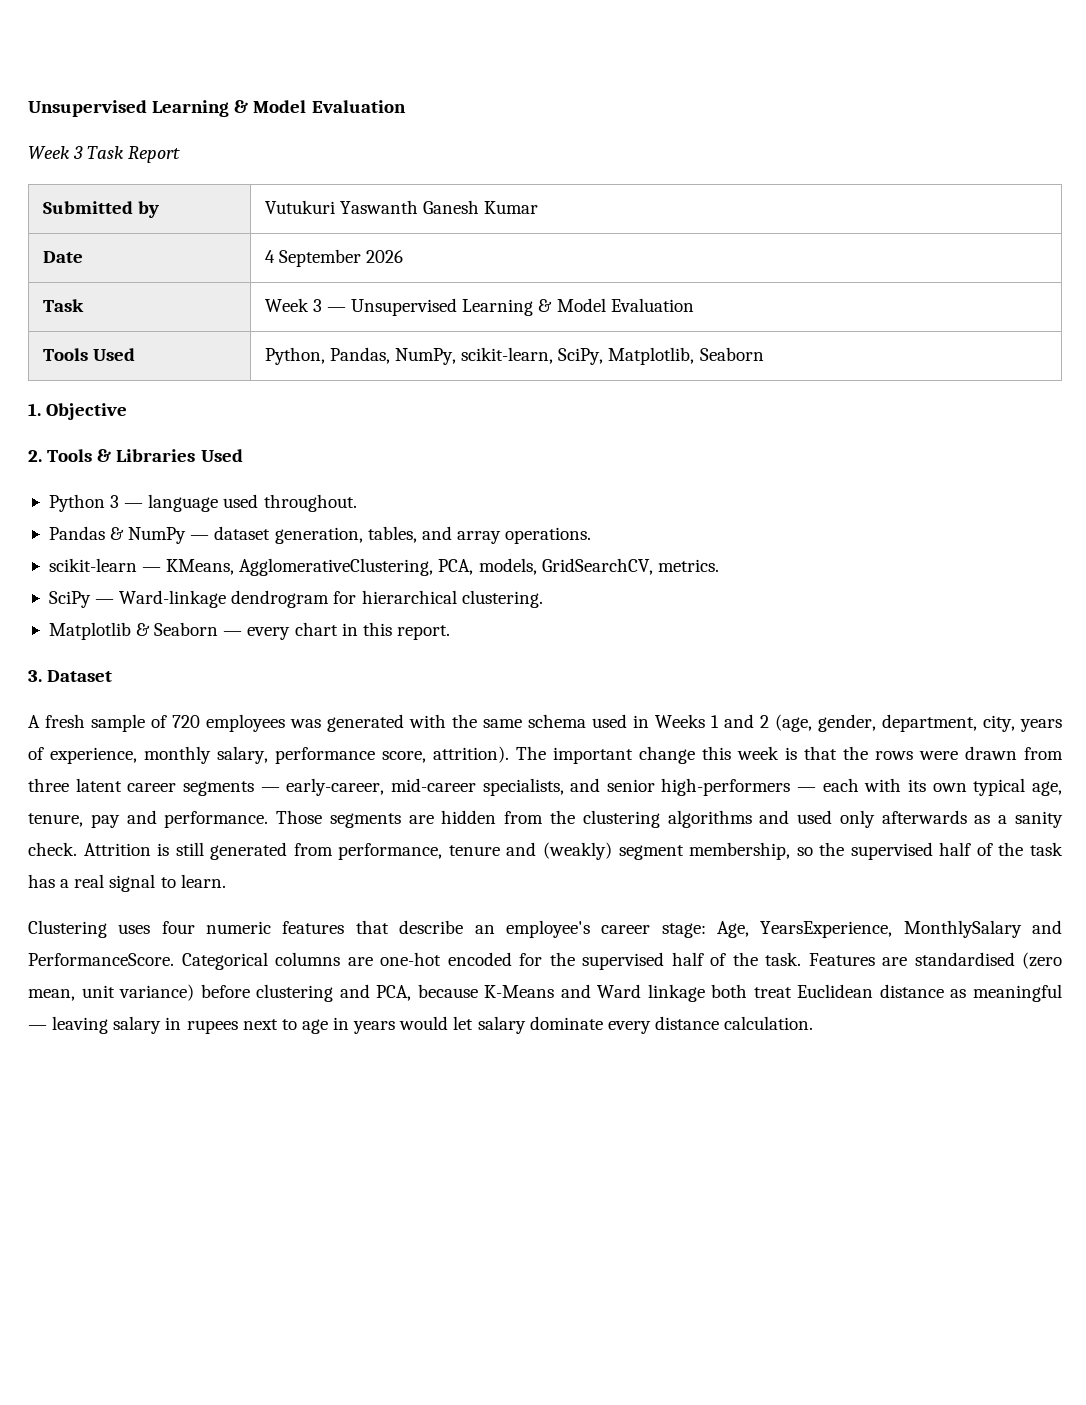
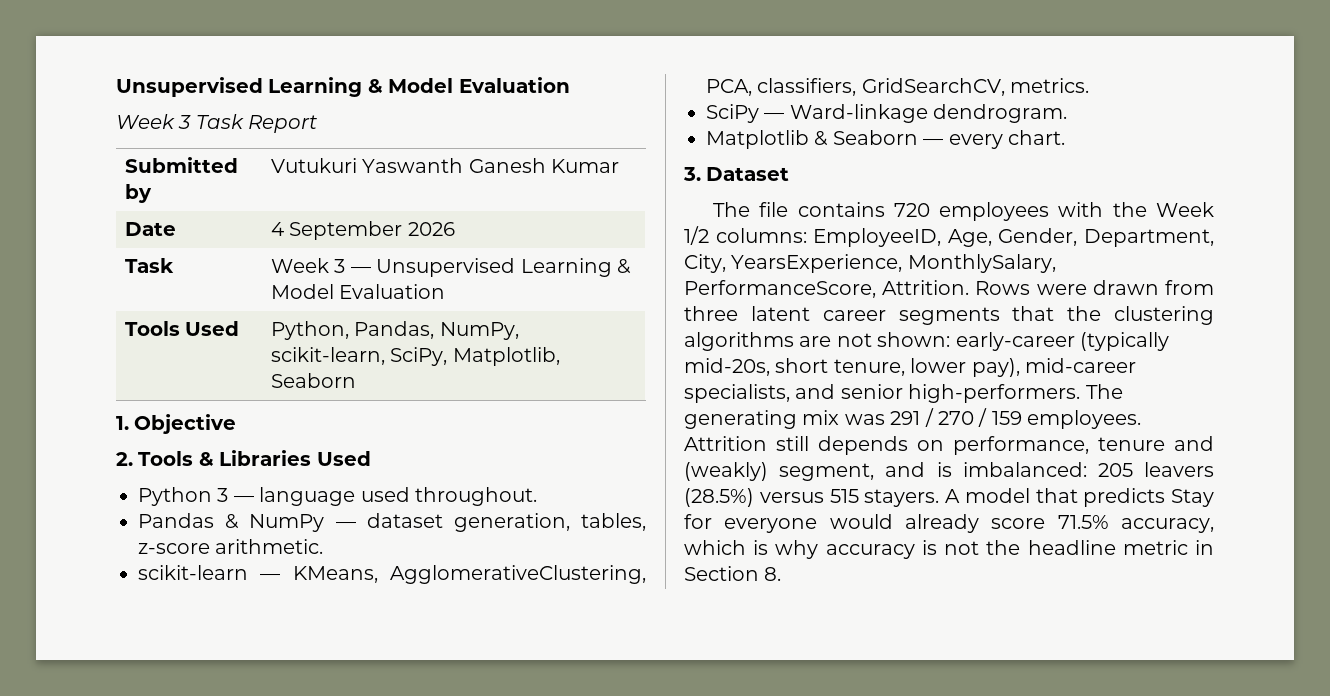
- Pandas & NumPy — dataset generation, tables, and array operations.
+ Pandas & NumPy — dataset generation, tables, z-score arithmetic.
- scikit-learn — KMeans, AgglomerativeClustering, PCA, models, GridSearchCV, metrics.
+ scikit-learn — KMeans, AgglomerativeClustering, PCA, classifiers, GridSearchCV, metrics.
- SciPy — Ward-linkage dendrogram for hierarchical clustering.
+ SciPy — Ward-linkage dendrogram.
- Matplotlib & Seaborn — every chart in this report.
+ Matplotlib & Seaborn — every chart.
  3. Dataset
- A fresh sample of 720 employees was generated with the same schema used in Weeks 1 and 2 (age, gender, department, city, years of experience, monthly salary, performance score, attrition). The important change this week is that the rows were drawn from three latent career segments — early-career, mid-career specialists, and senior high-performers — each with its own typical age, tenure, pay and performance. Those segments are hidden from the clustering algorithms and used only afterwards as a sanity check. Attrition is still generated from performance, tenure and (weakly) segment membership, so the supervised half of the task has a real signal to learn.
- Clustering uses four numeric features that describe an employee's career stage: Age, YearsExperience, MonthlySalary and PerformanceScore. Categorical columns are one-hot encoded for the supervised half of the task. Features are standardised (zero mean, unit variance) before clustering and PCA, because K-Means and Ward linkage both treat Euclidean distance as meaningful — leaving salary in rupees next to age in years would let salary dominate every distance calculation.
+ The file contains 720 employees with the Week 1/2 columns: EmployeeID, Age, Gender, Department, City, YearsExperience, MonthlySalary, PerformanceScore, Attrition. Rows were drawn from three latent career segments that the clustering algorithms are not shown: early-career (typically mid-20s, short tenure, lower pay), mid-career specialists, and senior high-performers. The generating mix was 291 / 270 / 159 employees. Attrition still depends on performance, tenure and (weakly) segment, and is imbalanced: 205 leavers (28.5%) versus 515 stayers. A model that predicts Stay for everyone would already score 71.5% accuracy, which is why accuracy is not the headline metric in Section 8.

